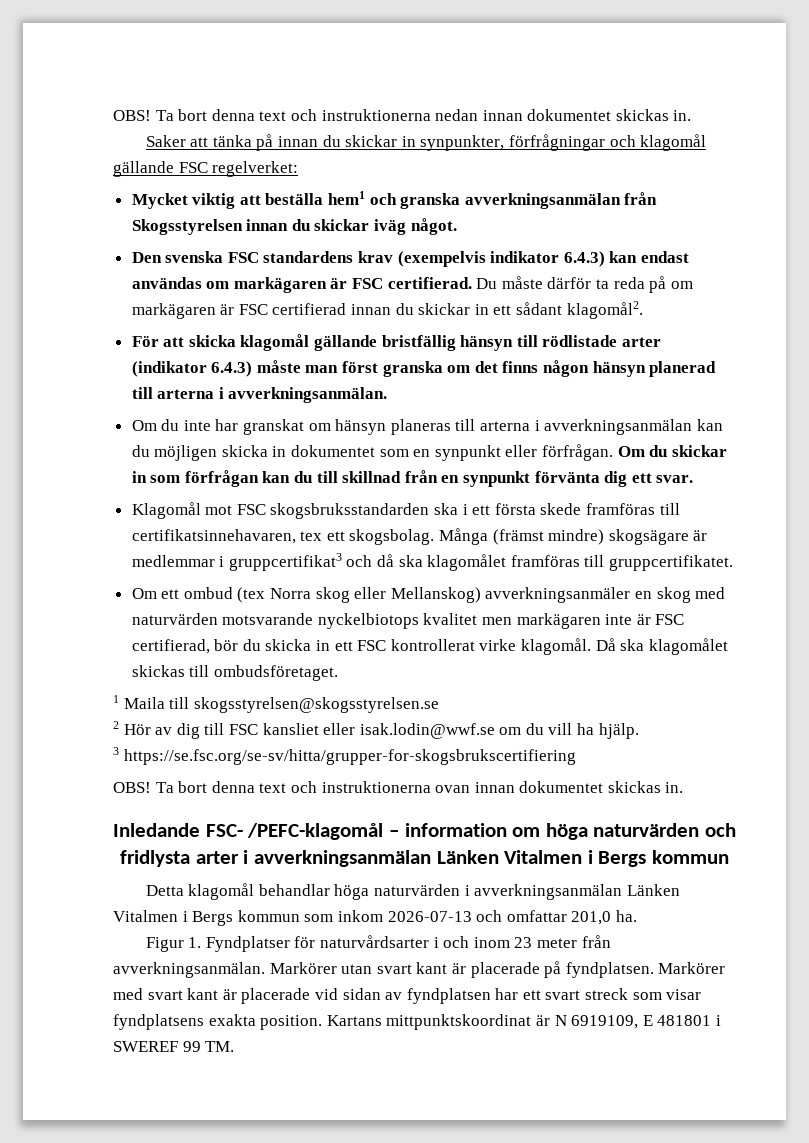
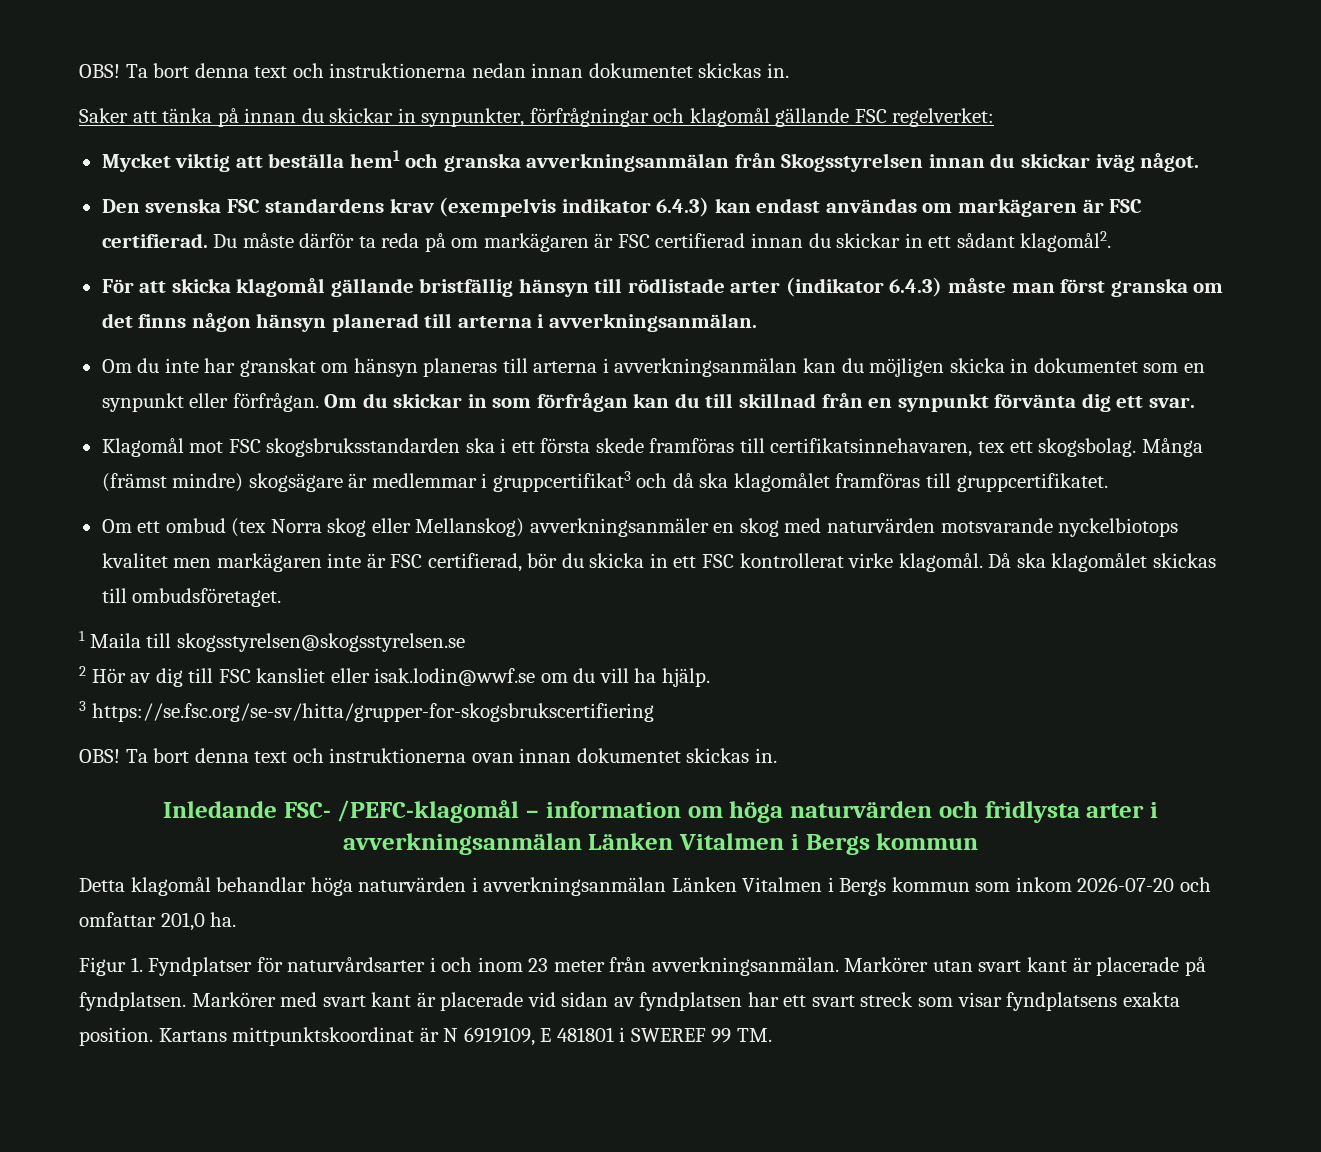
- Detta klagomål behandlar höga naturvärden i avverkningsanmälan Länken Vitalmen i Bergs kommun som inkom 2026-07-13 och omfattar 201,0 ha.
+ Detta klagomål behandlar höga naturvärden i avverkningsanmälan Länken Vitalmen i Bergs kommun som inkom 2026-07-20 och omfattar 201,0 ha.

